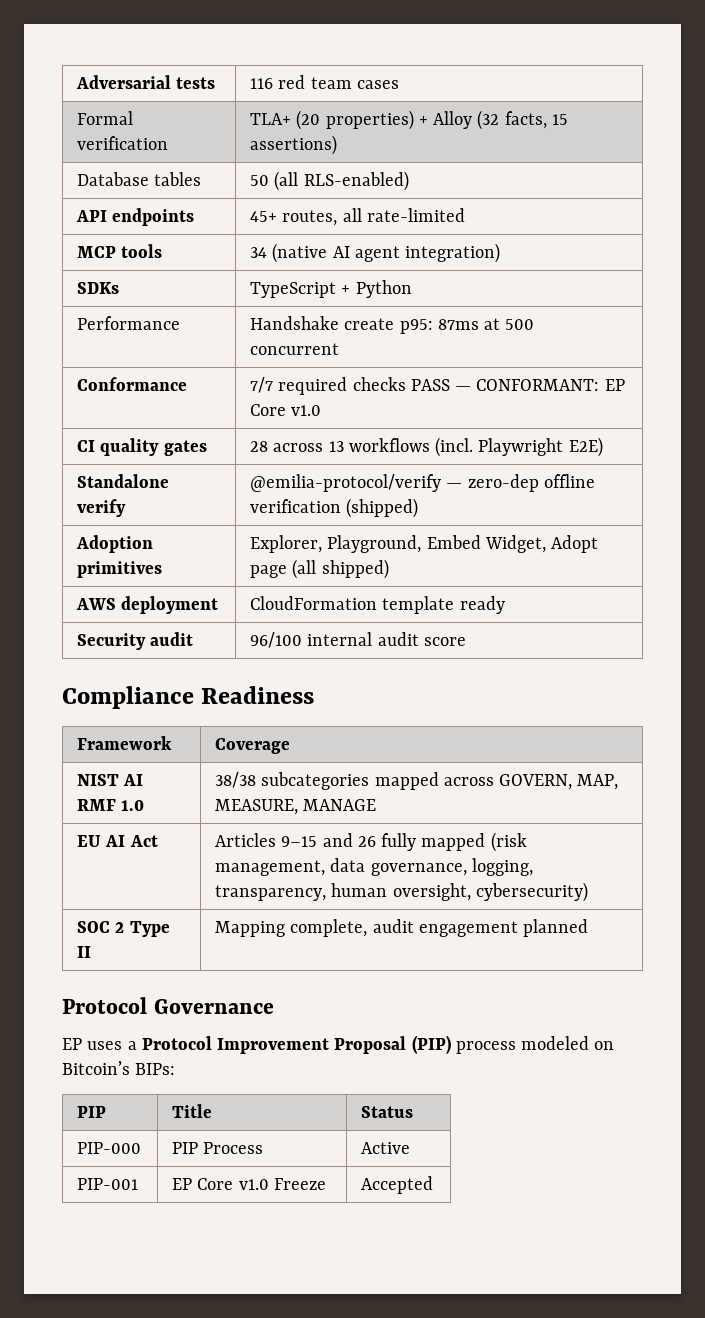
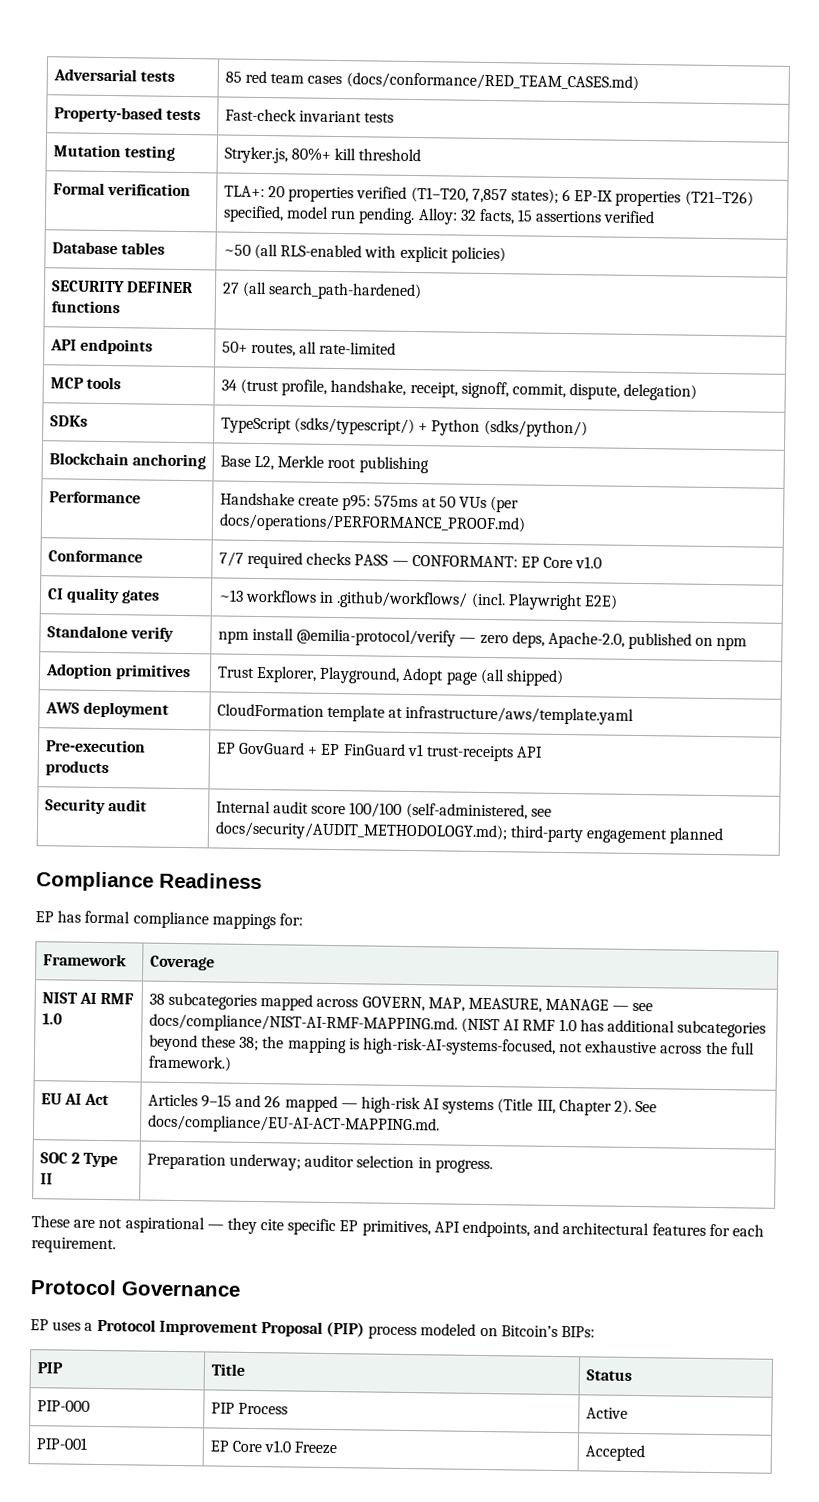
- Adversarial tests | 116 red team cases
- Formal verification | TLA+ (20 properties) + Alloy (32 facts, 15 assertions)
- Database tables | 50 (all RLS-enabled)
+ Adversarial tests | 85 red team cases (docs/conformance/RED_TEAM_CASES.md)
+ Property-based tests | Fast-check invariant tests
+ Mutation testing | Stryker.js, 80%+ kill threshold
+ Formal verification | TLA+: 20 properties verified (T1–T20, 7,857 states); 6 EP-IX properties (T21–T26) specified, model run pending. Alloy: 32 facts, 15 assertions verified
+ Database tables | ~50 (all RLS-enabled with explicit policies)
+ SECURITY DEFINER functions | 27 (all search_path-hardened)
- API endpoints | 45+ routes, all rate-limited
+ API endpoints | 50+ routes, all rate-limited
- MCP tools | 34 (native AI agent integration)
+ MCP tools | 34 (trust profile, handshake, receipt, signoff, commit, dispute, delegation)
- SDKs | TypeScript + Python
- Performance | Handshake create p95: 87ms at 500 concurrent
+ SDKs | TypeScript (sdks/typescript/) + Python (sdks/python/)
+ Blockchain anchoring | Base L2, Merkle root publishing
+ Performance | Handshake create p95: 575ms at 50 VUs (per docs/operations/PERFORMANCE_PROOF.md)
- CI quality gates | 28 across 13 workflows (incl. Playwright E2E)
+ CI quality gates | ~13 workflows in .github/workflows/ (incl. Playwright E2E)
- Standalone verify | @emilia-protocol/verify — zero-dep offline verification (shipped)
+ Standalone verify | npm install @emilia-protocol/verify — zero deps, Apache-2.0, published on npm
- Adoption primitives | Explorer, Playground, Embed Widget, Adopt page (all shipped)
+ Adoption primitives | Trust Explorer, Playground, Adopt page (all shipped)
- AWS deployment | CloudFormation template ready
+ AWS deployment | CloudFormation template at infrastructure/aws/template.yaml
+ Pre-execution products | EP GovGuard + EP FinGuard v1 trust-receipts API
- Security audit | 96/100 internal audit score
+ Security audit | Internal audit score 100/100 (self-administered, see docs/security/AUDIT_METHODOLOGY.md); third-party engagement planned
  Compliance Readiness
+ EP has formal compliance mappings for:
- NIST AI RMF 1.0 | 38/38 subcategories mapped across GOVERN, MAP, MEASURE, MANAGE
+ NIST AI RMF 1.0 | 38 subcategories mapped across GOVERN, MAP, MEASURE, MANAGE — see docs/compliance/NIST-AI-RMF-MAPPING.md. (NIST AI RMF 1.0 has additional subcategories beyond these 38; the mapping is high-risk-AI-systems-focused, not exhaustive across the full framework.)
- EU AI Act | Articles 9–15 and 26 fully mapped (risk management, data governance, logging, transparency, human oversight, cybersecurity)
- SOC 2 Type II | Mapping complete, audit engagement planned
+ EU AI Act | Articles 9–15 and 26 mapped — high-risk AI systems (Title III, Chapter 2). See docs/compliance/EU-AI-ACT-MAPPING.md.
+ SOC 2 Type II | Preparation underway; auditor selection in progress.
+ These are not aspirational — they cite specific EP primitives, API endpoints, and architectural features for each requirement.

